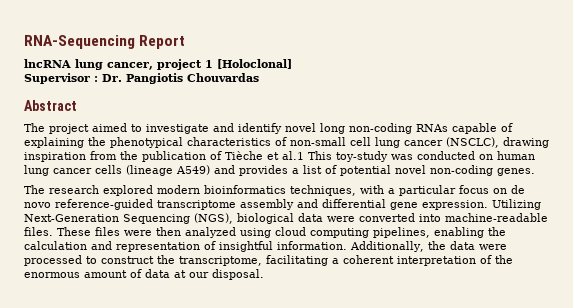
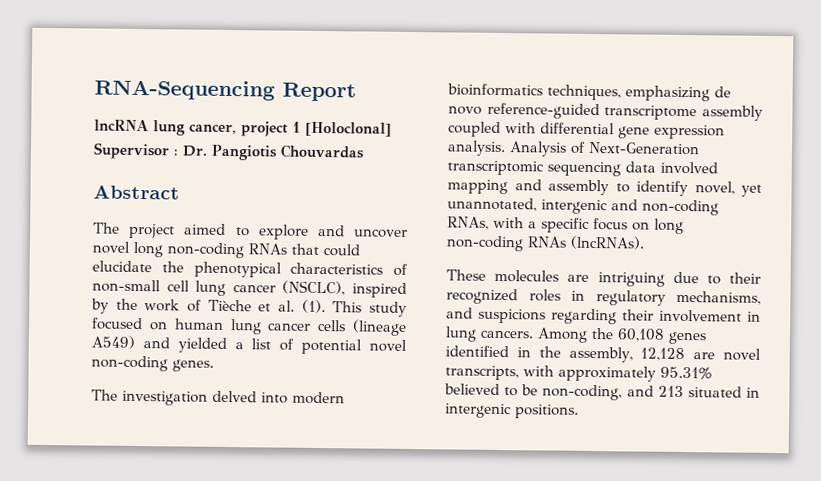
- The project aimed to investigate and identify novel long non-coding RNAs capable of explaining the phenotypical characteristics of non-small cell lung cancer (NSCLC), drawing inspiration from the publication of Tièche et al.1 This toy-study was conducted on human lung cancer cells (lineage A549) and provides a list of potential novel non-coding genes.
+ The project aimed to explore and uncover novel long non-coding RNAs that could elucidate the phenotypical characteristics of non-small cell lung cancer (NSCLC), inspired by the work of Tièche et al. (1). This study focused on human lung cancer cells (lineage A549) and yielded a list of potential novel non-coding genes.
- The research explored modern bioinformatics techniques, with a particular focus on de novo reference-guided transcriptome assembly and differential gene expression. Utilizing Next-Generation Sequencing (NGS), biological data were converted into machine-readable files. These files were then analyzed using cloud computing pipelines, enabling the calculation and representation of insightful information. Additionally, the data were processed to construct the transcriptome, facilitating a coherent interpretation of the enormous amount of data at our disposal.
+ The investigation delved into modern bioinformatics techniques, emphasizing de novo reference-guided transcriptome assembly coupled with differential gene expression analysis. Analysis of Next-Generation transcriptomic sequencing data involved mapping and assembly to identify novel, yet unannotated, intergenic and non-coding RNAs, with a specific focus on long non-coding RNAs (lncRNAs).
+ These molecules are intriguing due to their recognized roles in regulatory mechanisms, and suspicions regarding their involvement in lung cancers. Among the 60,108 genes identified in the assembly, 12,128 are novel transcripts, with approximately 95.31% believed to be non-coding, and 213 situated in intergenic positions.

